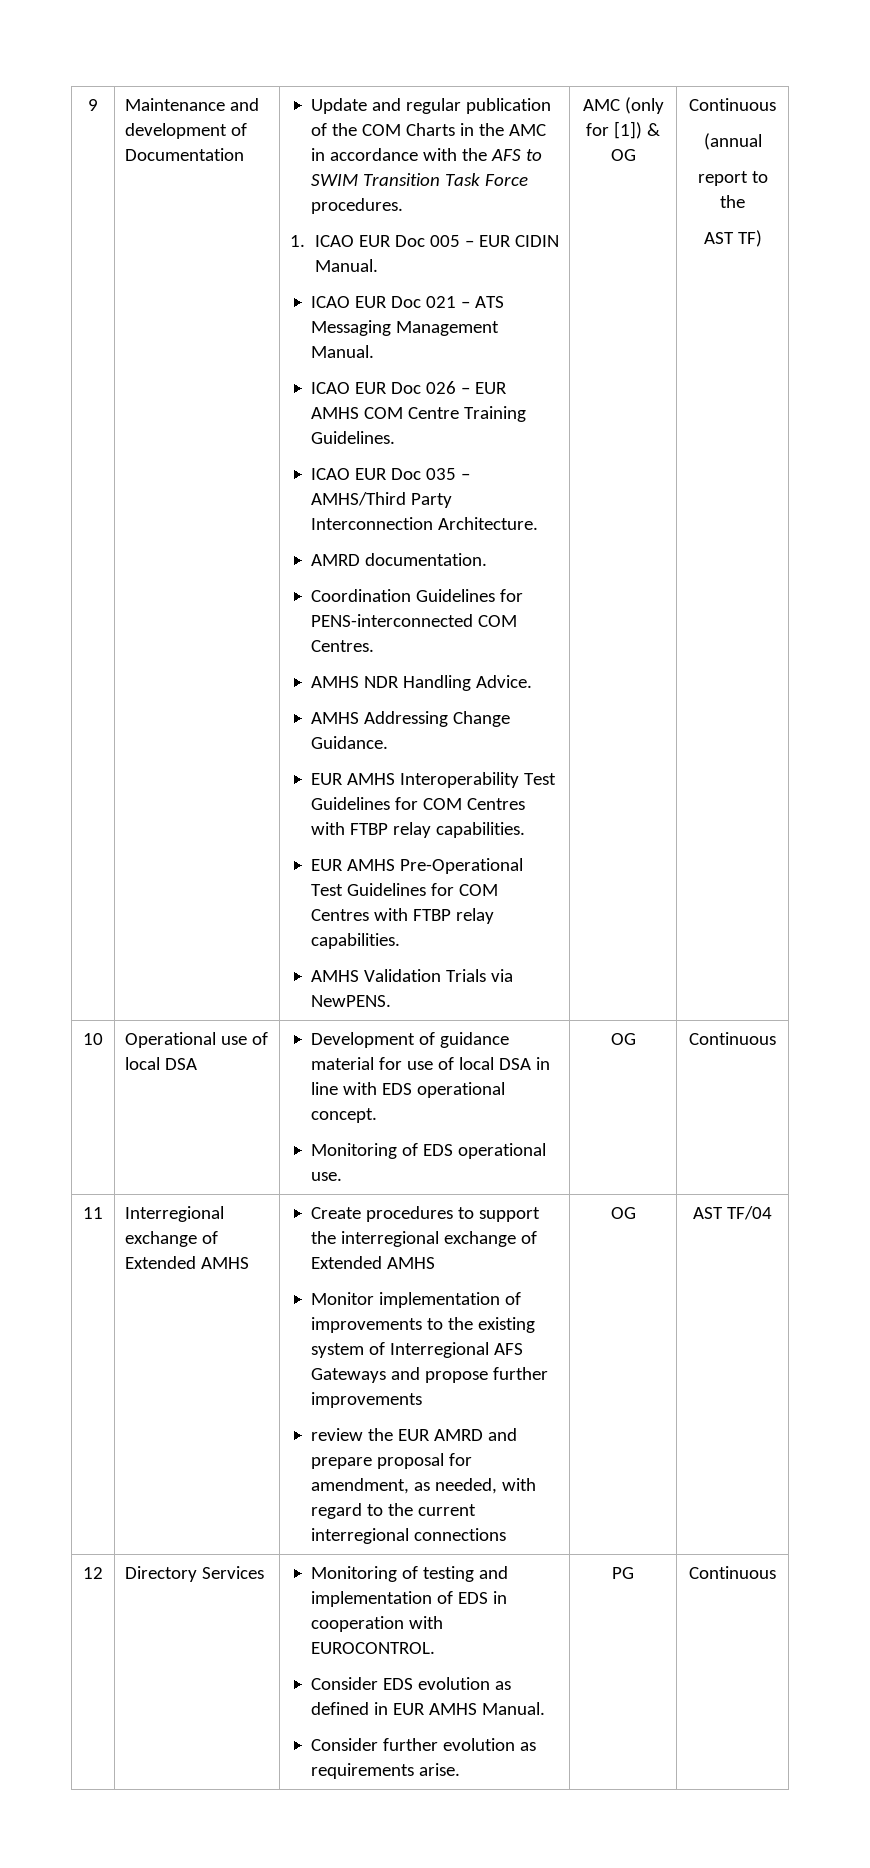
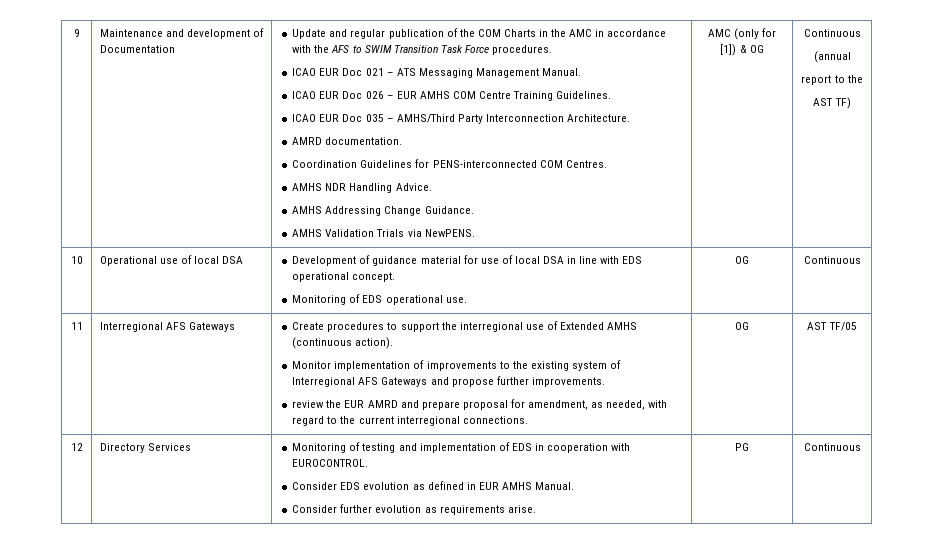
- 1. ICAO EUR Doc 005 – EUR CIDIN Manual.
- EUR AMHS Interoperability Test Guidelines for COM Centres with FTBP relay capabilities.
- EUR AMHS Pre-Operational Test Guidelines for COM Centres with FTBP relay capabilities.
- 11 | Interregional exchange of Extended AMHS
+ 11 | Interregional AFS Gateways
- Create procedures to support the interregional exchange of Extended AMHS
+ Create procedures to support the interregional use of Extended AMHS (continuous action).
- Monitor implementation of improvements to the existing system of Interregional AFS Gateways and propose further improvements
+ Monitor implementation of improvements to the existing system of Interregional AFS Gateways and propose further improvements.
- review the EUR AMRD and prepare proposal for amendment, as needed, with regard to the current interregional connections
+ review the EUR AMRD and prepare proposal for amendment, as needed, with regard to the current interregional connections.
- AST TF/04
+ AST TF/05

